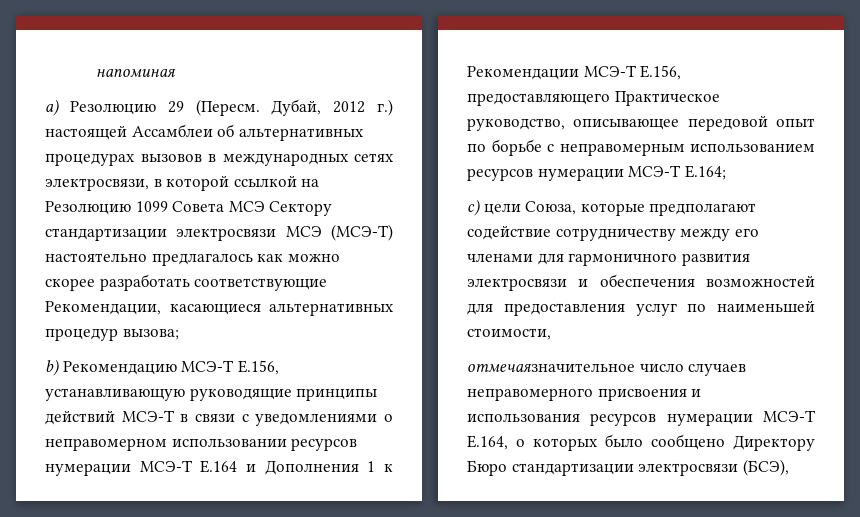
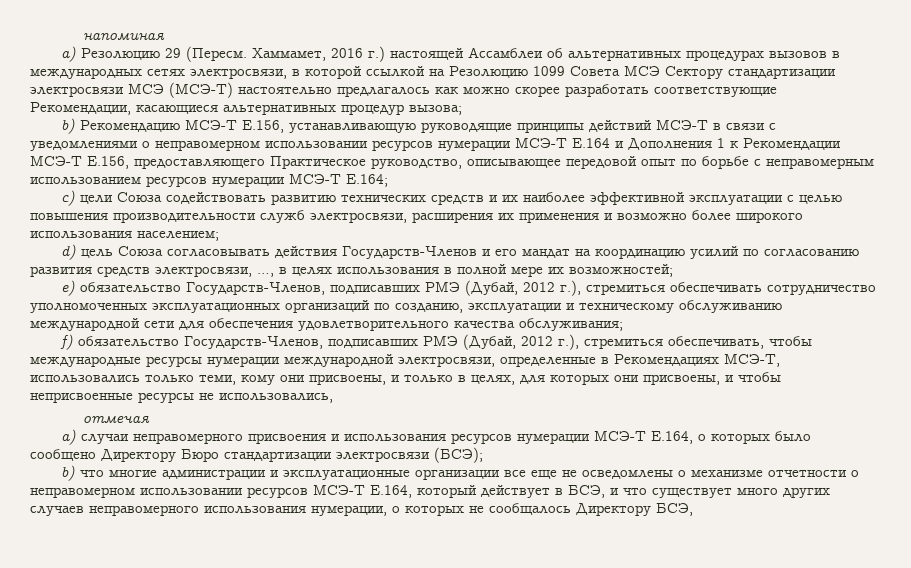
- Дубай, 2012 г.) настоящей Ассамблеи об альтернативных процедурах вызовов в международных сетях электросвязи, в которой ссылкой на Резолюцию 1099 Совета МСЭ Сектору стандартизации электросвязи МСЭ (МСЭ-Т) настоятельно предлагалось как можно скорее разработать соответствующие Рекомендации, касающиеся альтернативных процедур вызова;
+ Хаммамет, 2016 г.) настоящей Ассамблеи об альтернативных процедурах вызовов в международных сетях электросвязи, в которой ссылкой на Резолюцию 1099 Совета МСЭ Сектору стандартизации электросвязи МСЭ (МСЭ-Т) настоятельно предлагалось как можно скорее разработать соответствующие Рекомендации, касающиеся альтернативных процедур вызова;
- c) цели Союза, которые предполагают содействие сотрудничеству между его членами для гармоничного развития электросвязи и обеспечения возможностей для предоставления услуг по наименьшей стоимости,
- отмечаязначительное число случаев неправомерного присвоения и использования ресурсов нумерации МСЭ-Т Е.164, о которых было сообщено Директору Бюро стандартизации электросвязи (БСЭ),
+ c) цели Союза содействовать развитию технических средств и их наиболее эффективной эксплуатации с целью повышения производительности служб электросвязи, расширения их применения и возможно более широкого использования населением;
+ d) цель Союза согласовывать действия Государств-Членов и его мандат на координацию усилий по согласованию развития средств электросвязи, …, в целях использования в полной мере их возможностей;
+ e) обязательство Государств-Членов, подписавших РМЭ (Дубай, 2012 г.), стремиться обеспечивать сотрудничество уполномоченных эксплуатационных организаций по созданию, эксплуатации и техническому обслуживанию международной сети для обеспечения удовлетворительного качества обслуживания;
+ f) обязательство Государств-Членов, подписавших РМЭ (Дубай, 2012 г.), стремиться обеспечивать, чтобы международные ресурсы нумерации международной электросвязи, определенные в Рекомендациях МСЭ-T, использовались только теми, кому они присвоены, и только в целях, для которых они присвоены, и чтобы неприсвоенные ресурсы не использовались,
+ отмечая
+ a) случаи неправомерного присвоения и использования ресурсов нумерации МСЭ-Т Е.164, о которых было сообщено Директору Бюро стандартизации электросвязи (БСЭ);
+ b) что многие администрации и эксплуатационные организации все еще не осведомлены о механизме отчетности о неправомерном использовании ресурсов МСЭ-Т E.164, который действует в БСЭ, и что существует много других случаев неправомерного использования нумерации, о которых не сообщалось Директору БСЭ,

